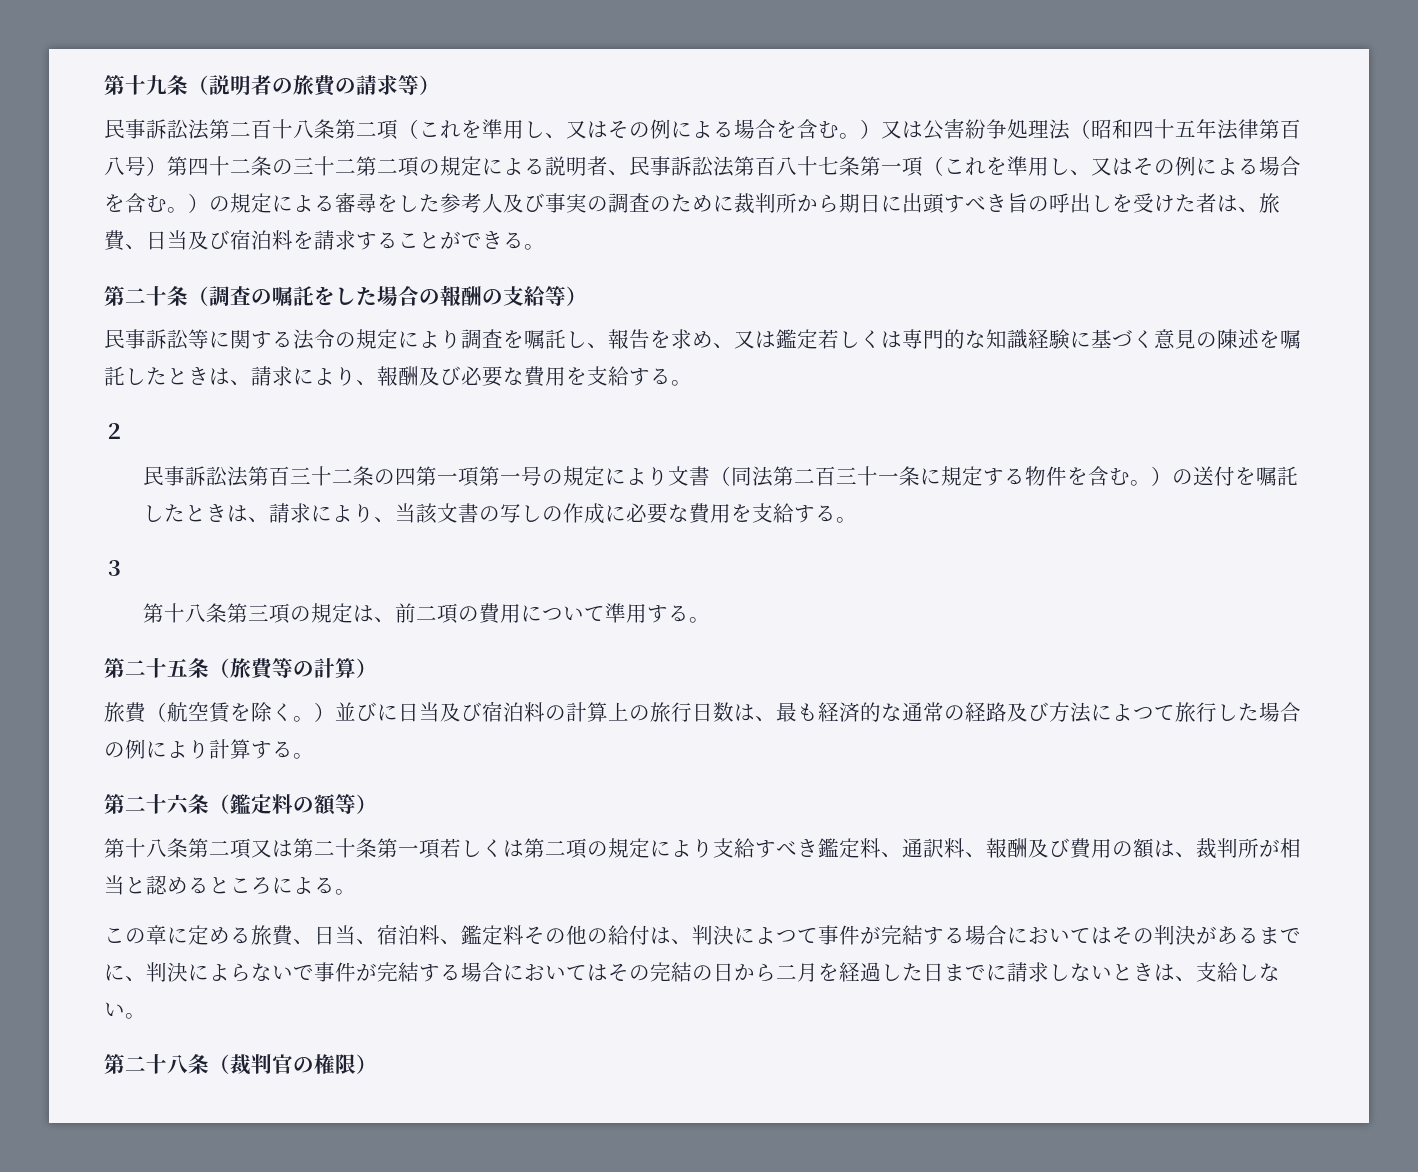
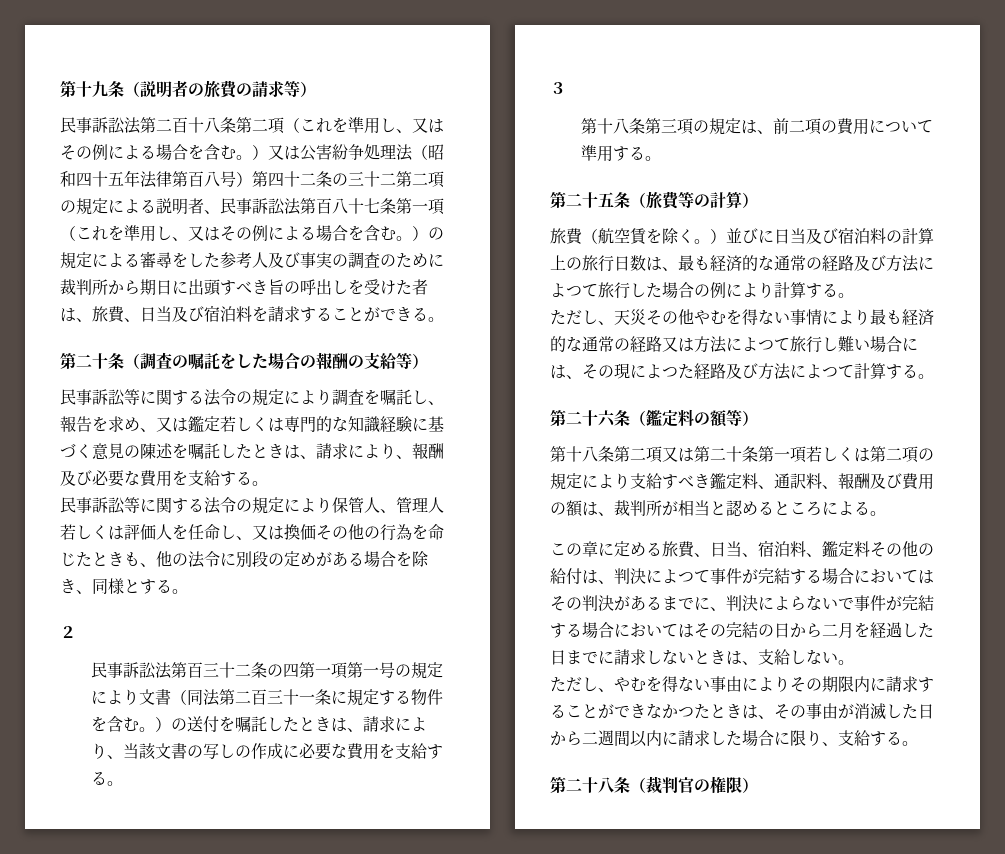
+ 民事訴訟等に関する法令の規定により保管人、管理人若しくは評価人を任命し、又は換価その他の行為を命じたときも、他の法令に別段の定めがある場合を除き、同様とする。
+ ただし、天災その他やむを得ない事情により最も経済的な通常の経路又は方法によつて旅行し難い場合には、その現によつた経路及び方法によつて計算する。
+ ただし、やむを得ない事由によりその期限内に請求することができなかつたときは、その事由が消滅した日から二週間以内に請求した場合に限り、支給する。

